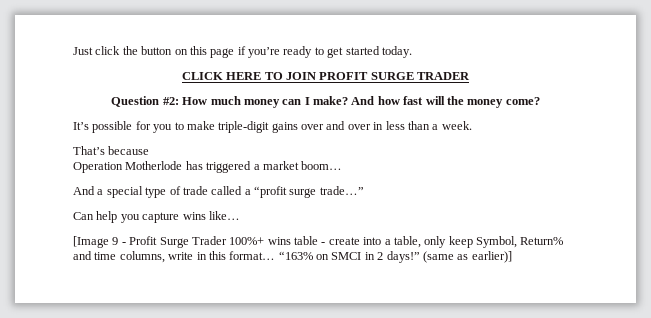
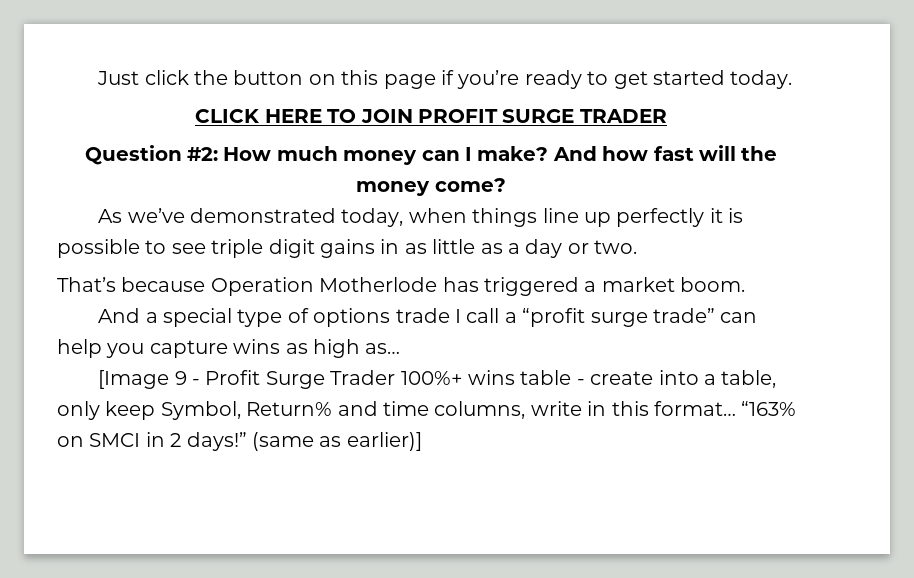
- It’s possible for you to make triple-digit gains over and over in less than a week.
+ As we’ve demonstrated today, when things line up perfectly it is possible to see triple digit gains in as little as a day or two.
- That’s because
- Operation Motherlode has triggered a market boom…
+ That’s because Operation Motherlode has triggered a market boom.
- And a special type of trade called a “profit surge trade…”
- Can help you capture wins like…
+ And a special type of options trade I call a “profit surge trade” can help you capture wins as high as…

